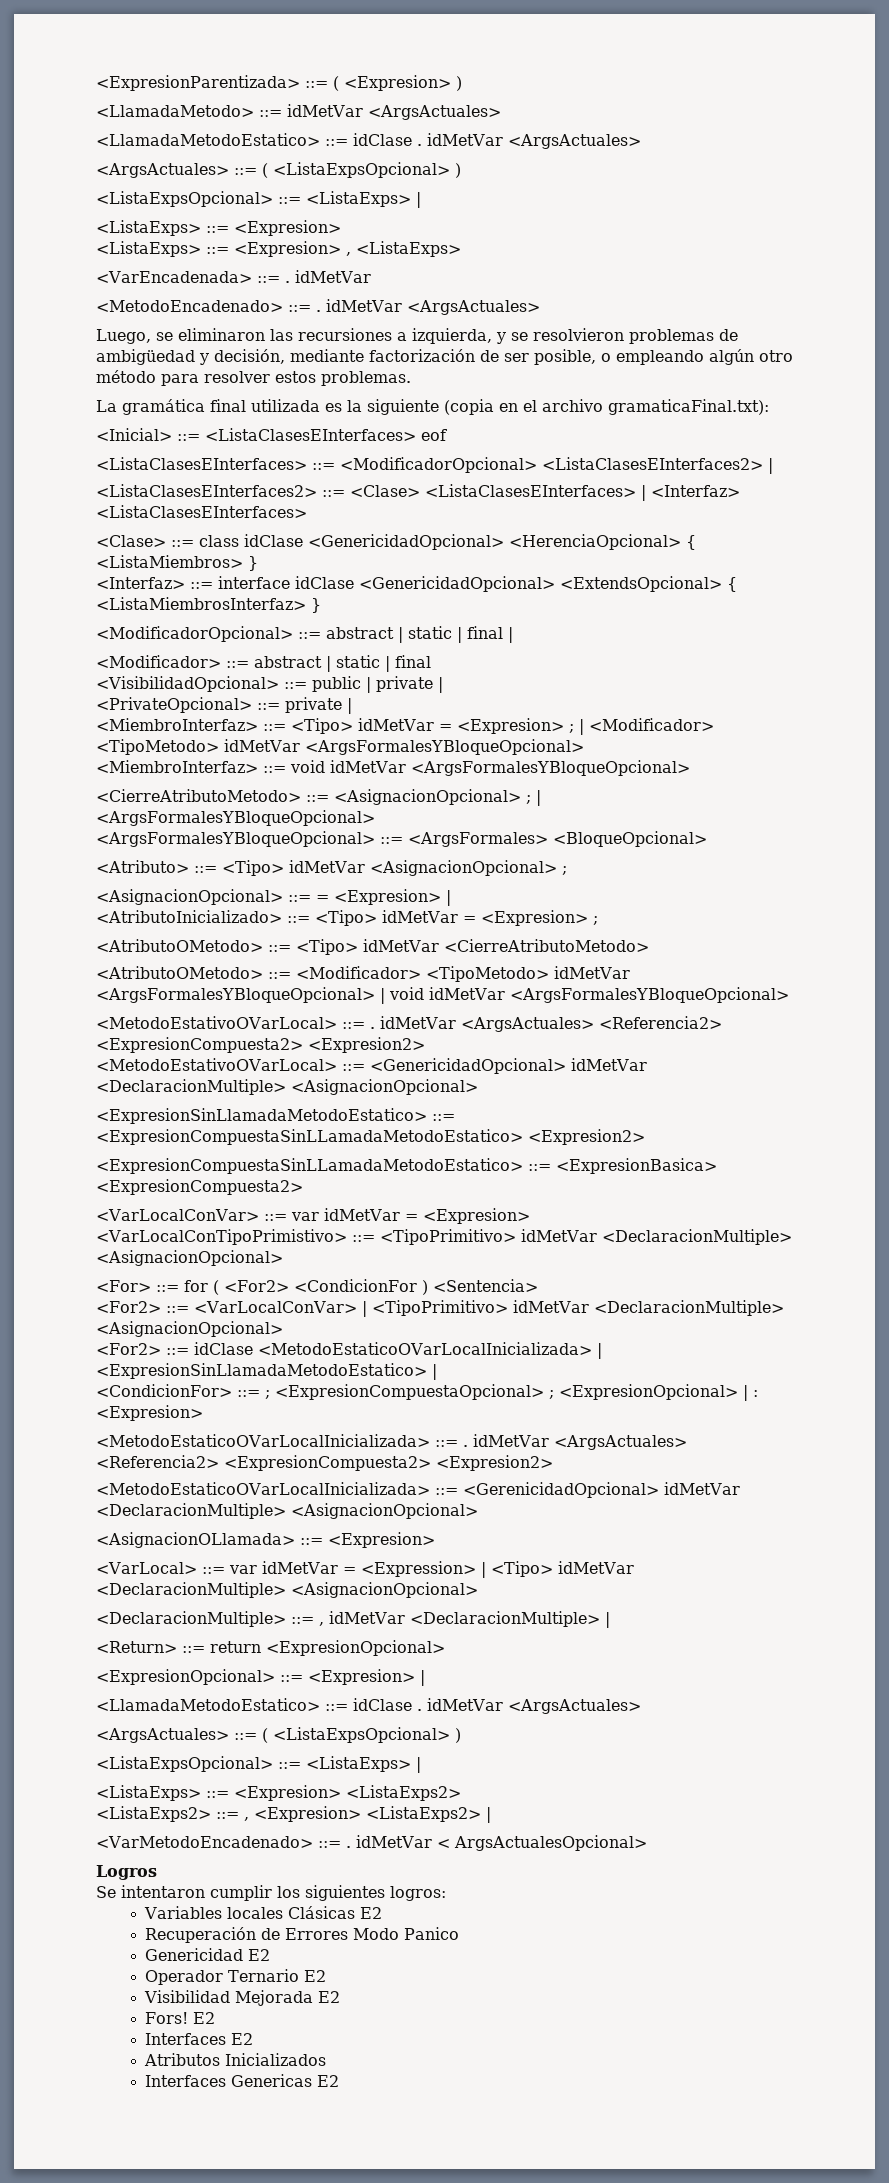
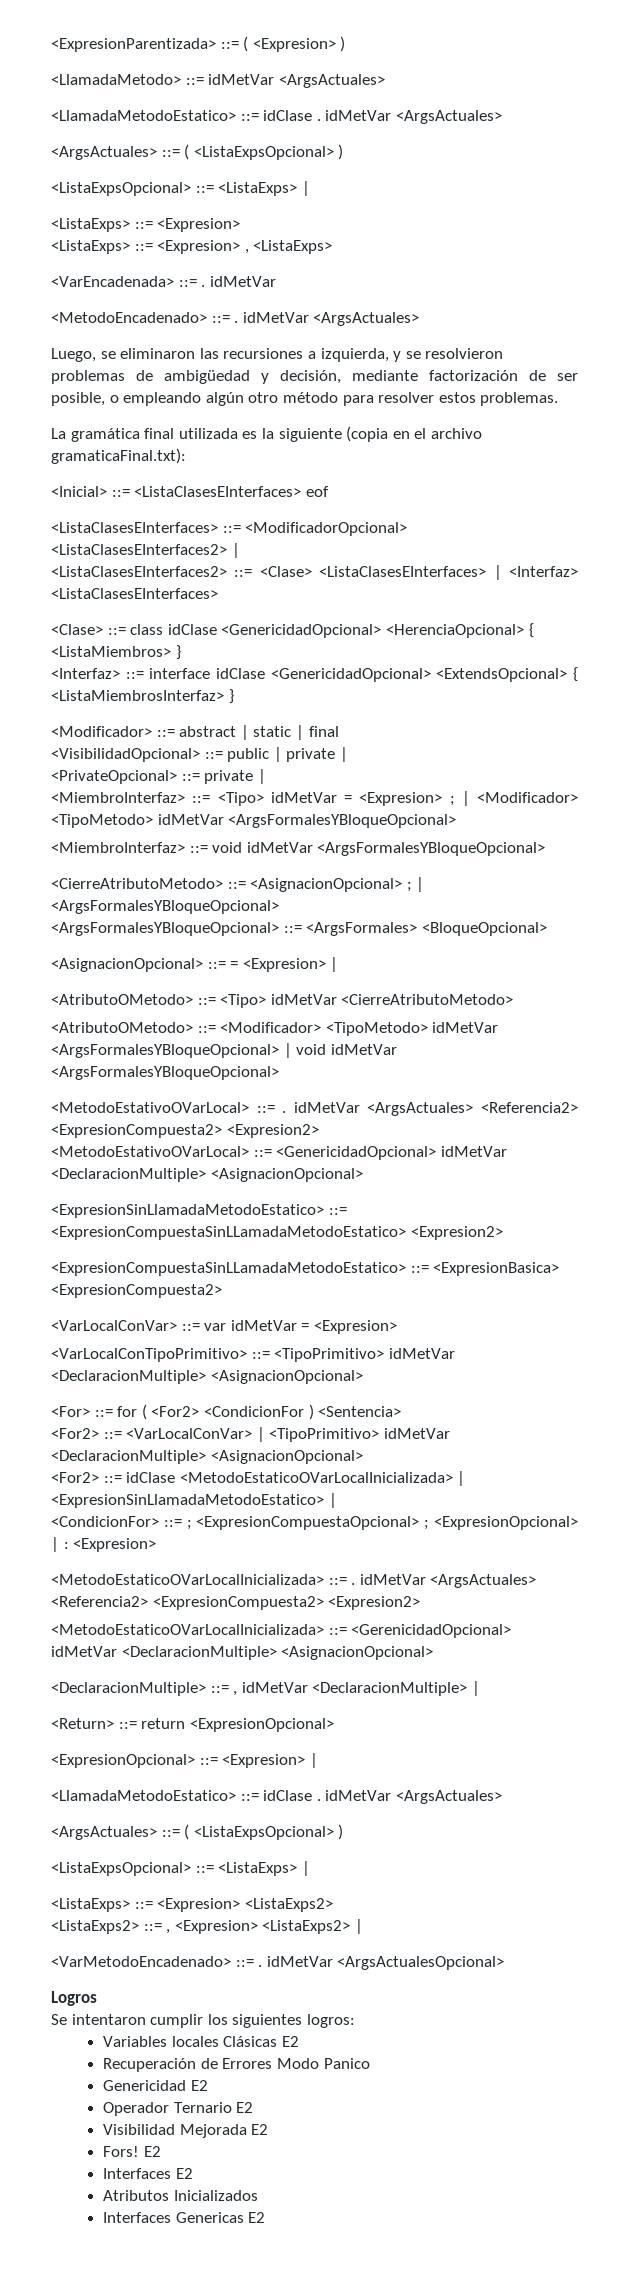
- <ModificadorOpcional> ::= abstract | static | final |
- <Atributo> ::= <Tipo> idMetVar <AsignacionOpcional> ;
- <AtributoInicializado> ::= <Tipo> idMetVar = <Expresion> ;
- <VarLocalConTipoPrimistivo> ::= <TipoPrimitivo> idMetVar <DeclaracionMultiple> <AsignacionOpcional>
+ <VarLocalConTipoPrimitivo> ::= <TipoPrimitivo> idMetVar <DeclaracionMultiple> <AsignacionOpcional>
- <AsignacionOLlamada> ::= <Expresion>
- <VarLocal> ::= var idMetVar = <Expression> | <Tipo> idMetVar <DeclaracionMultiple> <AsignacionOpcional>
- <VarMetodoEncadenado> ::= . idMetVar < ArgsActualesOpcional>
+ <VarMetodoEncadenado> ::= . idMetVar <ArgsActualesOpcional>

